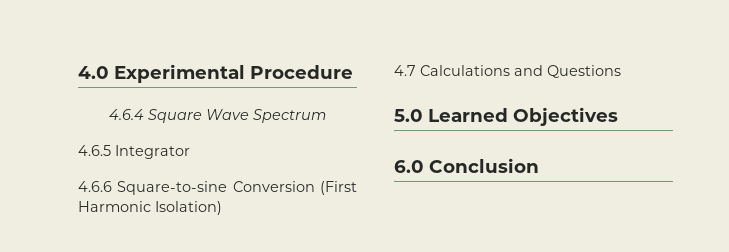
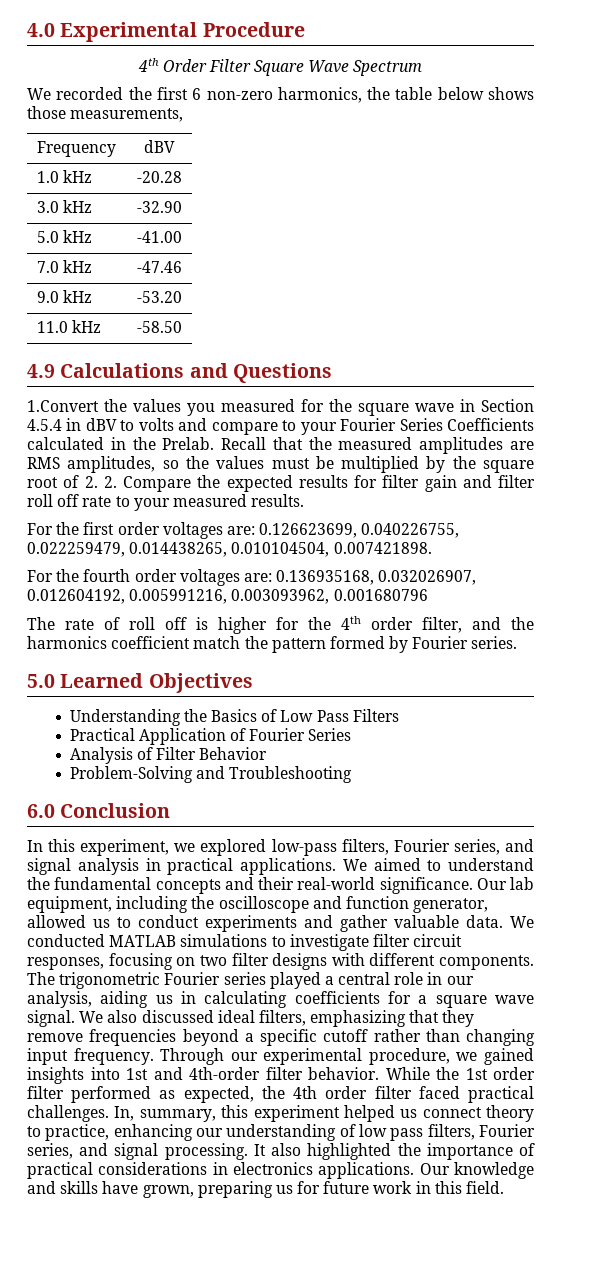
- 4.6.4 Square Wave Spectrum
+ 4th Order Filter Square Wave Spectrum
- 4.6.5 Integrator
- 4.6.6 Square-to-sine Conversion (First Harmonic Isolation)
- 4.7 Calculations and Questions
+ We recorded the first 6 non-zero harmonics, the table below shows those measurements,
+ Frequency | dBV
+ 1.0 kHz | -20.28
+ 3.0 kHz | -32.90
+ 5.0 kHz | -41.00
+ 7.0 kHz | -47.46
+ 9.0 kHz | -53.20
+ 11.0 kHz | -58.50
+ 4.9 Calculations and Questions
+ 1.Convert the values you measured for the square wave in Section 4.5.4 in dBV to volts and compare to your Fourier Series Coefficients calculated in the Prelab. Recall that the measured amplitudes are RMS amplitudes, so the values must be multiplied by the square root of 2. 2. Compare the expected results for filter gain and filter roll off rate to your measured results.
+ For the first order voltages are: 0.126623699, 0.040226755, 0.022259479, 0.014438265, 0.010104504, 0.007421898.
+ For the fourth order voltages are: 0.136935168, 0.032026907, 0.012604192, 0.005991216, 0.003093962, 0.001680796
+ The rate of roll off is higher for the 4th order filter, and the harmonics coefficient match the pattern formed by Fourier series.
  5.0 Learned Objectives
+ Understanding the Basics of Low Pass Filters
+ Practical Application of Fourier Series
+ Analysis of Filter Behavior
+ Problem-Solving and Troubleshooting
  6.0 Conclusion
+ In this experiment, we explored low-pass filters, Fourier series, and signal analysis in practical applications. We aimed to understand the fundamental concepts and their real-world significance. Our lab equipment, including the oscilloscope and function generator, allowed us to conduct experiments and gather valuable data. We conducted MATLAB simulations to investigate filter circuit responses, focusing on two filter designs with different components. The trigonometric Fourier series played a central role in our analysis, aiding us in calculating coefficients for a square wave signal. We also discussed ideal filters, emphasizing that they remove frequencies beyond a specific cutoff rather than changing input frequency. Through our experimental procedure, we gained insights into 1st and 4th-order filter behavior. While the 1st order filter performed as expected, the 4th order filter faced practical challenges. In, summary, this experiment helped us connect theory to practice, enhancing our understanding of low pass filters, Fourier series, and signal processing. It also highlighted the importance of practical considerations in electronics applications. Our knowledge and skills have grown, preparing us for future work in this field.

